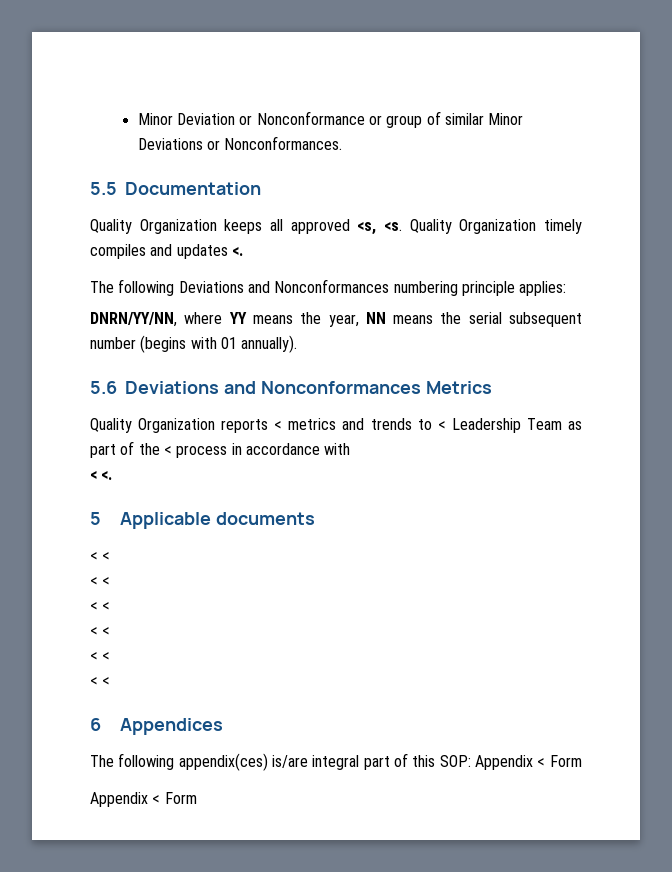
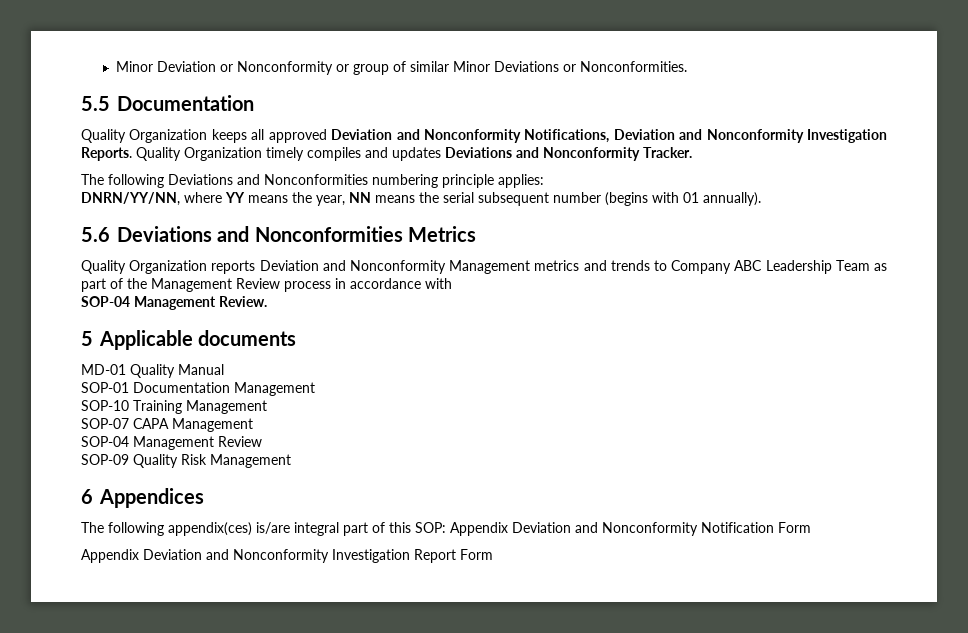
- Minor Deviation or Nonconformance or group of similar Minor Deviations or Nonconformances.
+ Minor Deviation or Nonconformity or group of similar Minor Deviations or Nonconformities.
- Quality Organization keeps all approved <s, <s.
+ Quality Organization keeps all approved Deviation and Nonconformity Notifications, Deviation and Nonconformity Investigation Reports.
- Quality Organization timely compiles and updates <.
+ Quality Organization timely compiles and updates Deviations and Nonconformity Tracker.
- The following Deviations and Nonconformances numbering principle applies:
+ The following Deviations and Nonconformities numbering principle applies:
- 5.6 Deviations and Nonconformances Metrics
+ 5.6 Deviations and Nonconformities Metrics
- Quality Organization reports < metrics and trends to < Leadership Team as part of the < process in accordance with
+ Quality Organization reports Deviation and Nonconformity Management metrics and trends to Company ABC Leadership Team as part of the Management Review process in accordance with
- < <.
+ SOP-04 Management Review.
  5 Applicable documents
- < <
- < <
- < <
- < <
- < <
- < <
+ MD-01 Quality Manual
+ SOP-01 Documentation Management
+ SOP-10 Training Management
+ SOP-07 CAPA Management
+ SOP-04 Management Review
+ SOP-09 Quality Risk Management
- The following appendix(ces) is/are integral part of this SOP: Appendix < Form
- Appendix < Form
+ The following appendix(ces) is/are integral part of this SOP: Appendix Deviation and Nonconformity Notification Form
+ Appendix Deviation and Nonconformity Investigation Report Form

